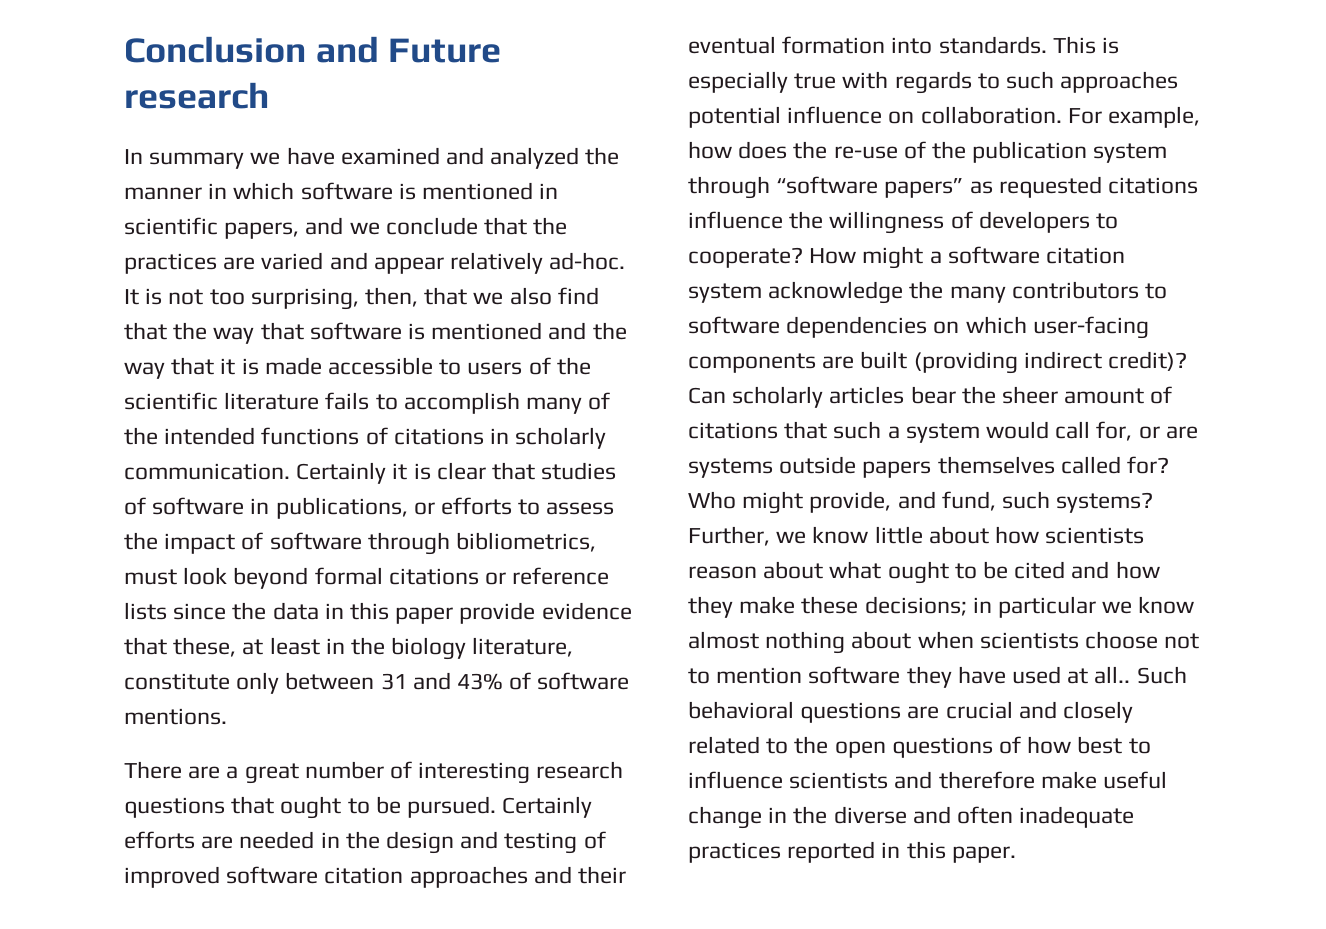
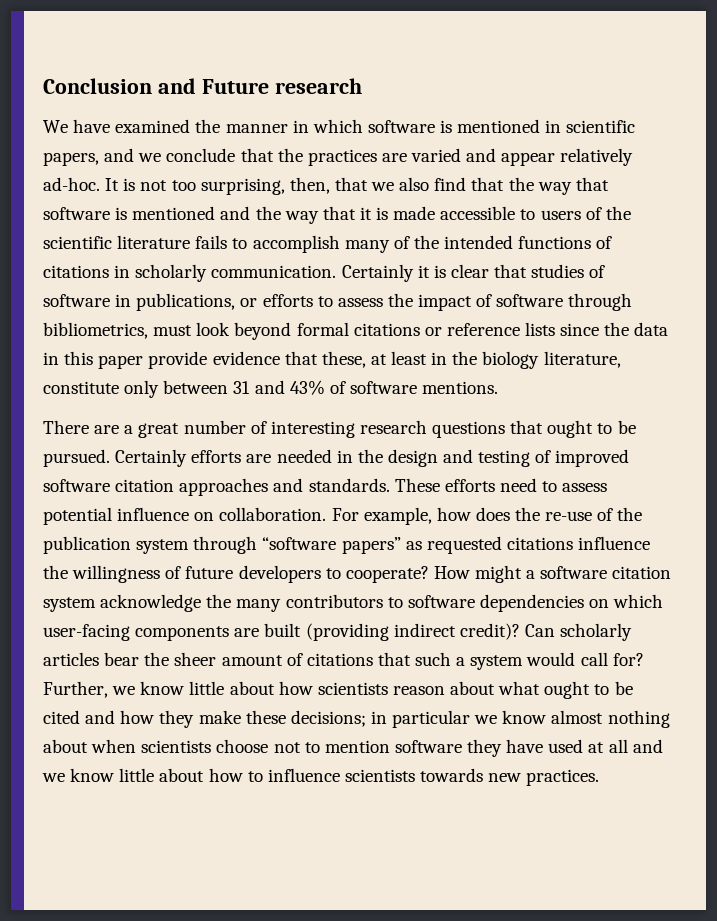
- In summary we have examined and analyzed the manner in which software is mentioned in scientific papers, and we conclude that the practices are varied and appear relatively ad-hoc.
+ We have examined the manner in which software is mentioned in scientific papers, and we conclude that the practices are varied and appear relatively ad-hoc.
- Certainly efforts are needed in the design and testing of improved software citation approaches and their eventual formation into standards. This is especially true with regards to such approaches potential influence on collaboration.
+ Certainly efforts are needed in the design and testing of improved software citation approaches and standards. These efforts need to assess potential influence on collaboration.
- For example, how does the re-use of the publication system through “software papers” as requested citations influence the willingness of developers to cooperate?
+ For example, how does the re-use of the publication system through “software papers” as requested citations influence the willingness of future developers to cooperate?
- Can scholarly articles bear the sheer amount of citations that such a system would call for, or are systems outside papers themselves called for? Who might provide, and fund, such systems?
+ Can scholarly articles bear the sheer amount of citations that such a system would call for?
- Further, we know little about how scientists reason about what ought to be cited and how they make these decisions; in particular we know almost nothing about when scientists choose not to mention software they have used at all.. Such behavioral questions are crucial and closely related to the open questions of how best to influence scientists and therefore make useful change in the diverse and often inadequate practices reported in this paper.
+ Further, we know little about how scientists reason about what ought to be cited and how they make these decisions; in particular we know almost nothing about when scientists choose not to mention software they have used at all and we know little about how to influence scientists towards new practices.

